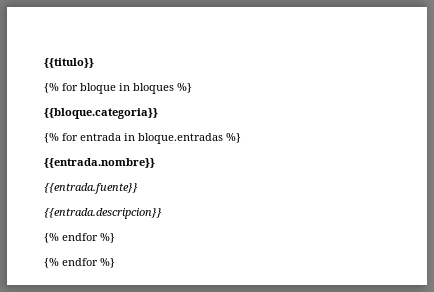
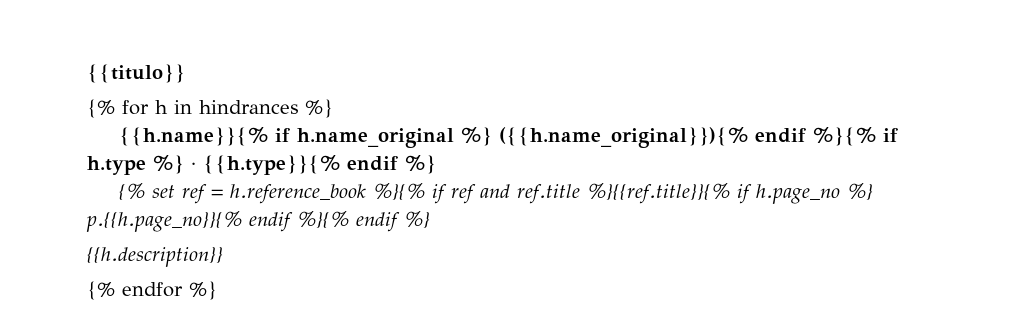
- {% for bloque in bloques %}
- {{bloque.categoria}}
- {% for entrada in bloque.entradas %}
- {{entrada.nombre}}
- {{entrada.fuente}}
- {{entrada.descripcion}}
- {% endfor %}
+ {% for h in hindrances %}
+ {{h.name}}{% if h.name_original %} ({{h.name_original}}){% endif %}{% if h.type %} · {{h.type}}{% endif %}
+ {% set ref = h.reference_book %}{% if ref and ref.title %}{{ref.title}}{% if h.page_no %} p.{{h.page_no}}{% endif %}{% endif %}
+ {{h.description}}

